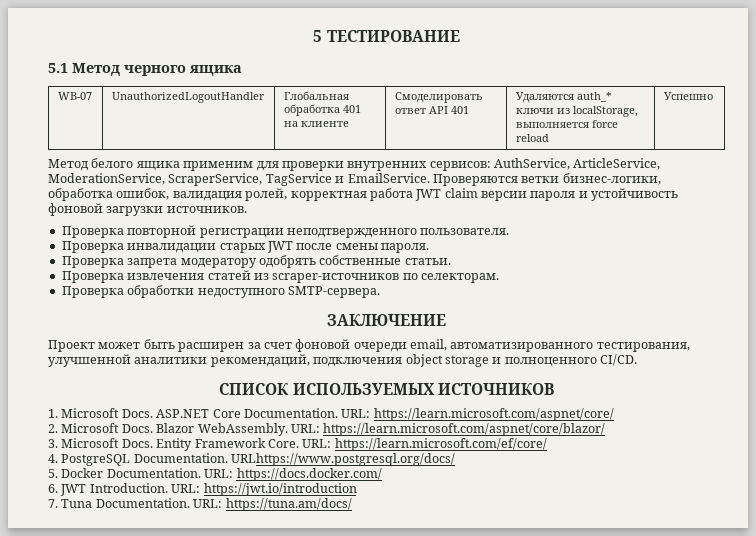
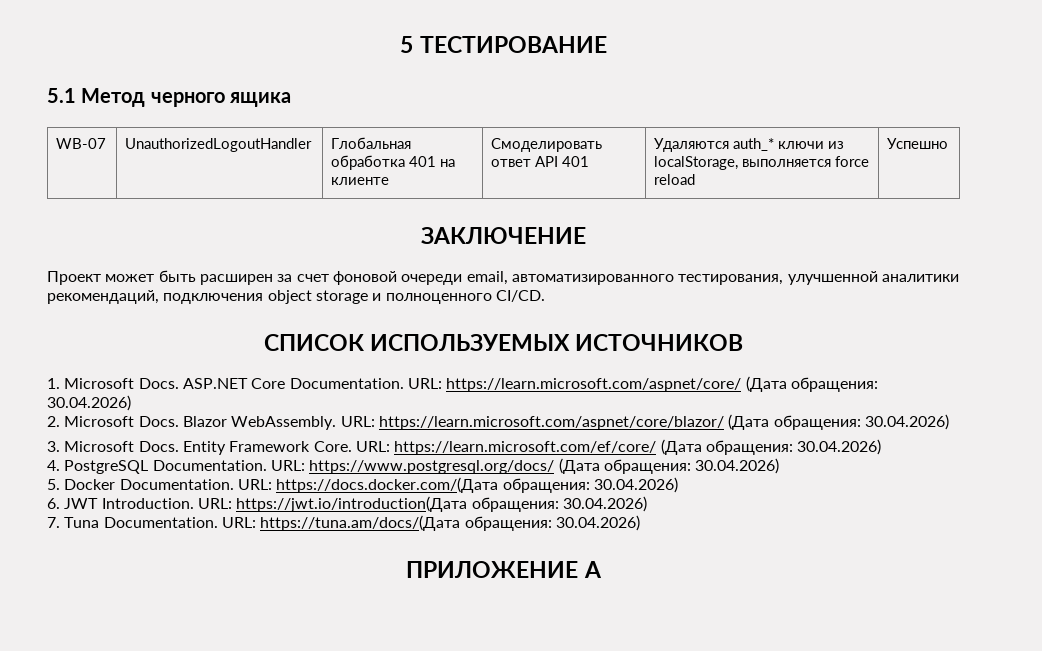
- Метод белого ящика применим для проверки внутренних сервисов: AuthService, ArticleService, ModerationService, ScraperService, TagService и EmailService. Проверяются ветки бизнес-логики, обработка ошибок, валидация ролей, корректная работа JWT claim версии пароля и устойчивость фоновой загрузки источников.
- Проверка повторной регистрации неподтвержденного пользователя.
- Проверка инвалидации старых JWT после смены пароля.
- Проверка запрета модератору одобрять собственные статьи.
- Проверка извлечения статей из scraper-источников по селекторам.
- Проверка обработки недоступного SMTP-сервера.
- URL: https://learn.microsoft.com/aspnet/core/
+ URL: https://learn.microsoft.com/aspnet/core/ (Дата обращения: 30.04.2026)
- URL: https://learn.microsoft.com/aspnet/core/blazor/
+ URL: https://learn.microsoft.com/aspnet/core/blazor/ (Дата обращения: 30.04.2026)
- URL: https://learn.microsoft.com/ef/core/
+ URL: https://learn.microsoft.com/ef/core/ (Дата обращения: 30.04.2026)
- URLhttps://www.postgresql.org/docs/
+ URL: https://www.postgresql.org/docs/ (Дата обращения: 30.04.2026)
- URL: https://docs.docker.com/
+ URL: https://docs.docker.com/(Дата обращения: 30.04.2026)
- URL: https://jwt.io/introduction
+ URL: https://jwt.io/introduction(Дата обращения: 30.04.2026)
- URL: https://tuna.am/docs/
+ URL: https://tuna.am/docs/(Дата обращения: 30.04.2026)
+ ПРИЛОЖЕНИЕ А

